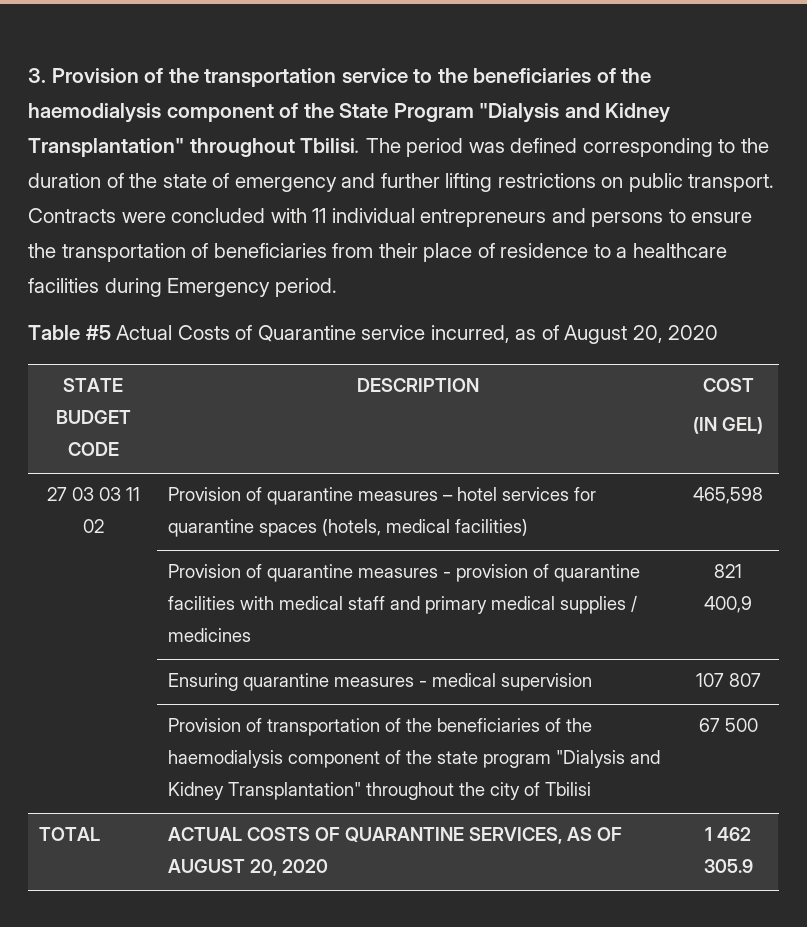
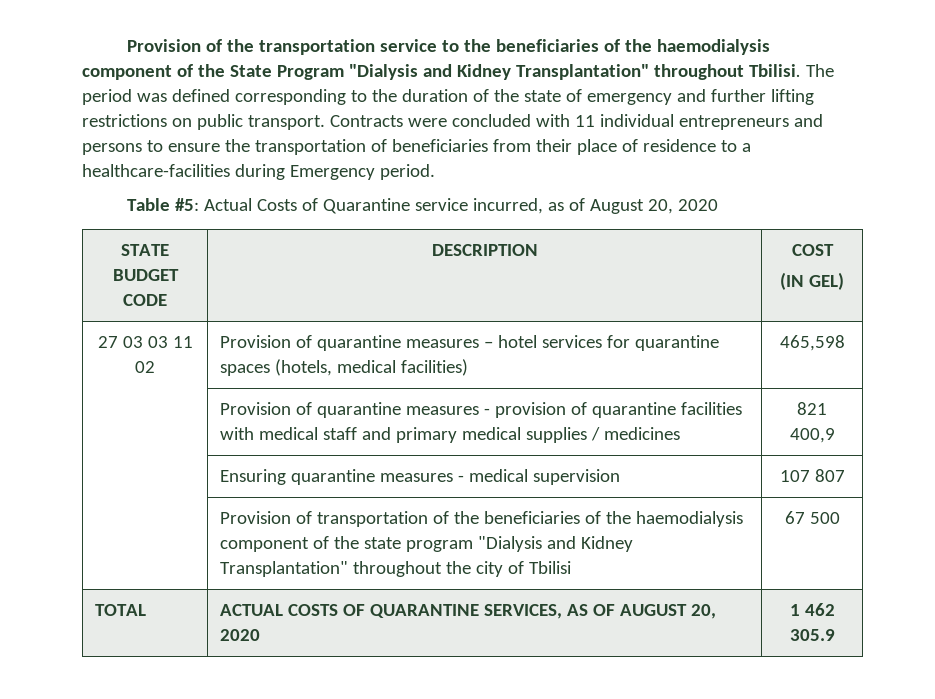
- 3. Provision of the transportation service to the beneficiaries of the haemodialysis component of the State Program "Dialysis and Kidney Transplantation" throughout Tbilisi.
+ Provision of the transportation service to the beneficiaries of the haemodialysis component of the State Program "Dialysis and Kidney Transplantation" throughout Tbilisi.
- Contracts were concluded with 11 individual entrepreneurs and persons to ensure the transportation of beneficiaries from their place of residence to a healthcare facilities during Emergency period.
+ Contracts were concluded with 11 individual entrepreneurs and persons to ensure the transportation of beneficiaries from their place of residence to a healthcare-facilities during Emergency period.
- Table #5 Actual Costs of Quarantine service incurred, as of August 20, 2020
+ Table #5: Actual Costs of Quarantine service incurred, as of August 20, 2020

